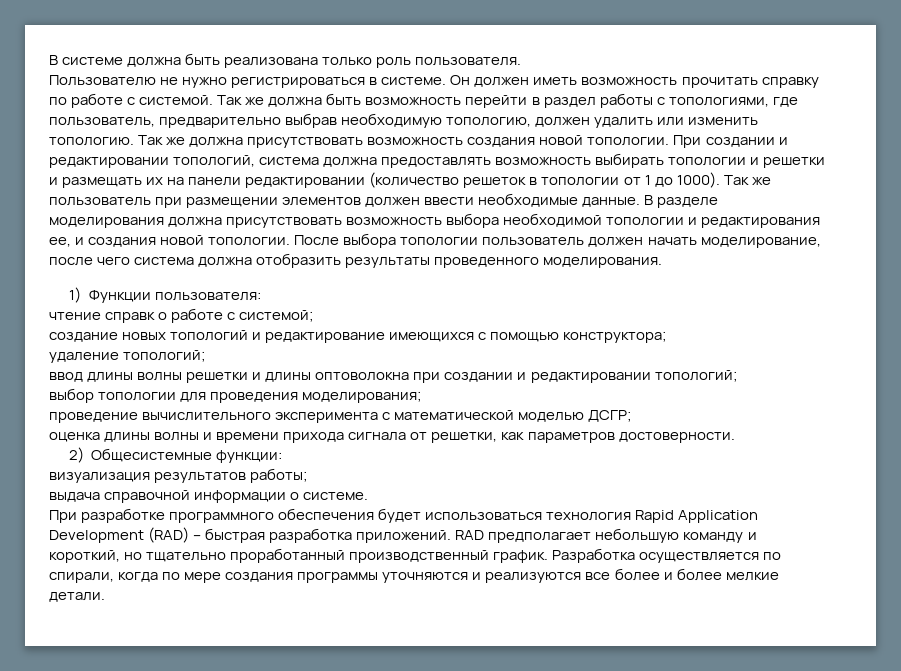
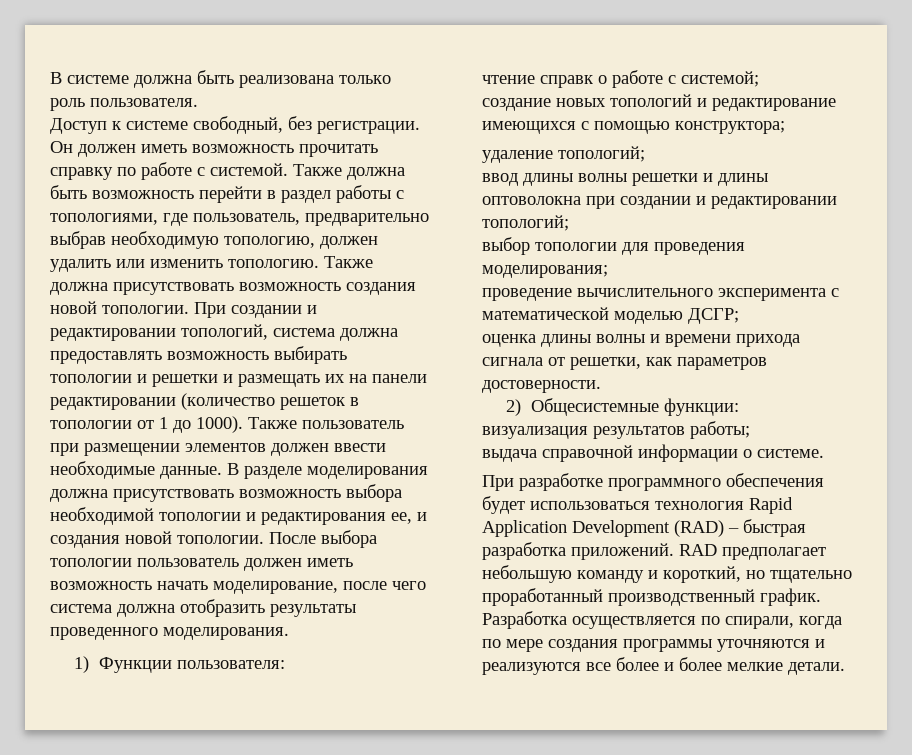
- Пользователю не нужно регистрироваться в системе.
+ Доступ к системе свободный, без регистрации.
- Так же должна быть возможность перейти в раздел работы с топологиями, где пользователь, предварительно выбрав необходимую топологию, должен удалить или изменить топологию.
+ Также должна быть возможность перейти в раздел работы с топологиями, где пользователь, предварительно выбрав необходимую топологию, должен удалить или изменить топологию.
- Так же должна присутствовать возможность создания новой топологии.
+ Также должна присутствовать возможность создания новой топологии.
- Так же пользователь при размещении элементов должен ввести необходимые данные.
+ Также пользователь при размещении элементов должен ввести необходимые данные.
- После выбора топологии пользователь должен начать моделирование, после чего система должна отобразить результаты проведенного моделирования.
+ После выбора топологии пользователь должен иметь возможность начать моделирование, после чего система должна отобразить результаты проведенного моделирования.

